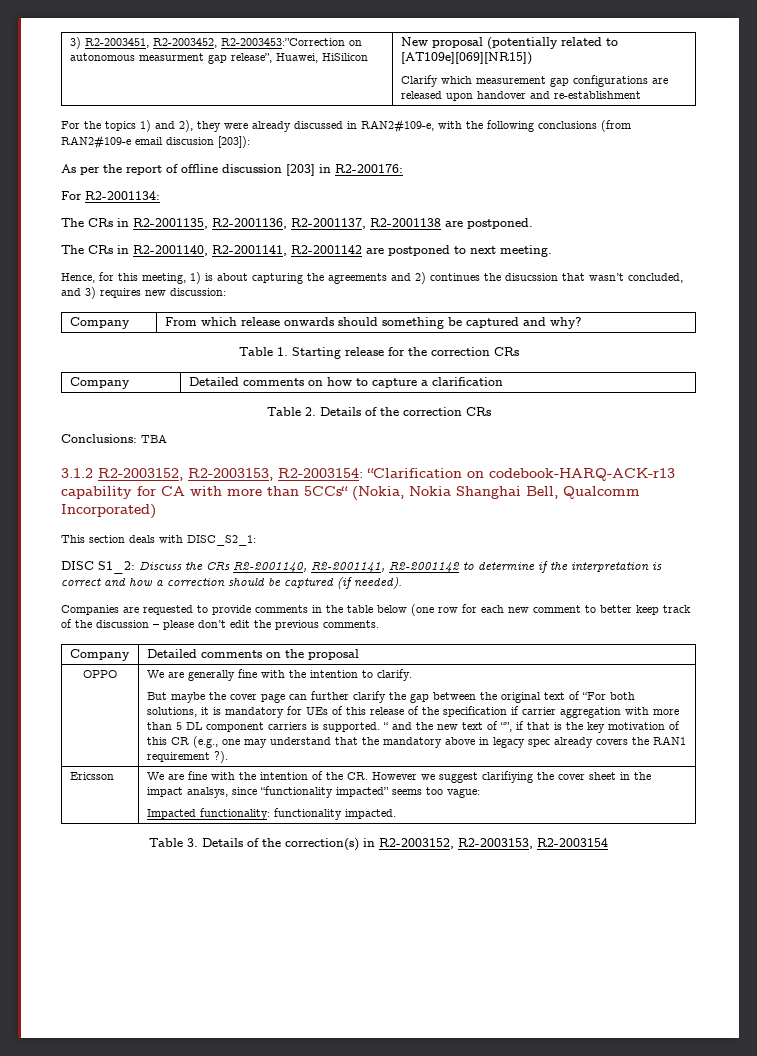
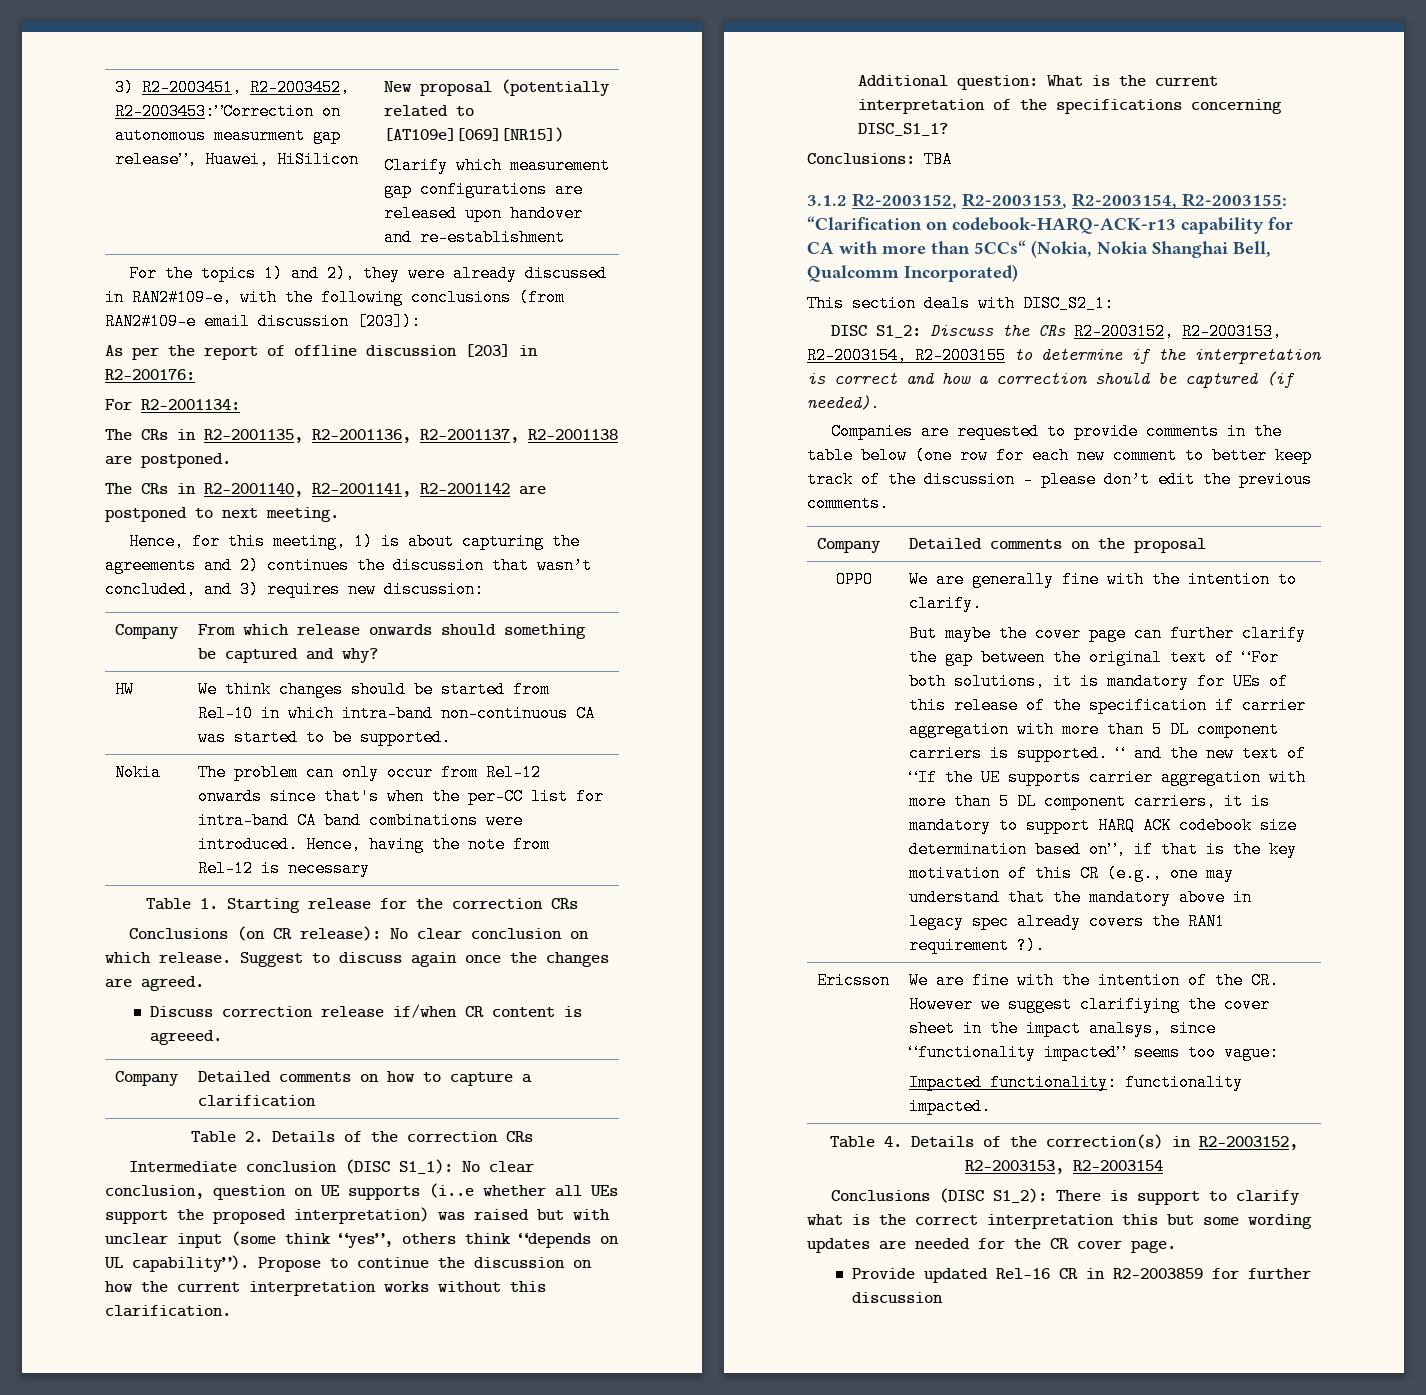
- For the topics 1) and 2), they were already discussed in RAN2#109-e, with the following conclusions (from RAN2#109-e email discusion [203]):
+ For the topics 1) and 2), they were already discussed in RAN2#109-e, with the following conclusions (from RAN2#109-e email discussion [203]):
- Hence, for this meeting, 1) is about capturing the agreements and 2) continues the disucssion that wasn’t concluded, and 3) requires new discussion:
+ Hence, for this meeting, 1) is about capturing the agreements and 2) continues the discussion that wasn’t concluded, and 3) requires new discussion:
+ HW | We think changes should be started from Rel-10 in which intra-band non-continuous CA was started to be supported.
+ Nokia | The problem can only occur from Rel-12 onwards since that's when the per-CC list for intra-band CA band combinations were introduced. Hence, having the note from Rel-12 is necessary
+ Conclusions (on CR release): No clear conclusion on which release. Suggest to discuss again once the changes are agreed.
+ Discuss correction release if/when CR content is agreeed.
+ Intermediate conclusion (DISC S1_1): No clear conclusion, question on UE supports (i..e whether all UEs support the proposed interpretation) was raised but with unclear input (some think “yes”, others think “depends on UL capability”). Propose to continue the discussion on how the current interpretation works without this clarification.
+ Additional question: What is the current interpretation of the specifications concerning DISC_S1_1?
- 3.1.2 R2-2003152, R2-2003153, R2-2003154: “Clarification on codebook-HARQ-ACK-r13 capability for CA with more than 5CCs“ (Nokia, Nokia Shanghai Bell, Qualcomm Incorporated)
+ 3.1.2 R2-2003152, R2-2003153, R2-2003154, R2-2003155: “Clarification on codebook-HARQ-ACK-r13 capability for CA with more than 5CCs“ (Nokia, Nokia Shanghai Bell, Qualcomm Incorporated)
- DISC S1_2: Discuss the CRs R2-2001140, R2-2001141, R2-2001142 to determine if the interpretation is correct and how a correction should be captured (if needed).
+ DISC S1_2: Discuss the CRs R2-2003152, R2-2003153, R2-2003154, R2-2003155 to determine if the interpretation is correct and how a correction should be captured (if needed).
- “ and the new text of “”, if that is the key motivation of this CR (e.g., one may understand that the mandatory above in legacy spec already covers the RAN1 requirement ?).
+ “ and the new text of “If the UE supports carrier aggregation with more than 5 DL component carriers, it is mandatory to support HARQ ACK codebook size determination based on”, if that is the key motivation of this CR (e.g., one may understand that the mandatory above in legacy spec already covers the RAN1 requirement ?).
- Table 3. Details of the correction(s) in R2-2003152, R2-2003153, R2-2003154
+ Table 4. Details of the correction(s) in R2-2003152, R2-2003153, R2-2003154
+ Conclusions (DISC S1_2): There is support to clarify what is the correct interpretation this but some wording updates are needed for the CR cover page.
+ Provide updated Rel-16 CR in R2-2003859 for further discussion

